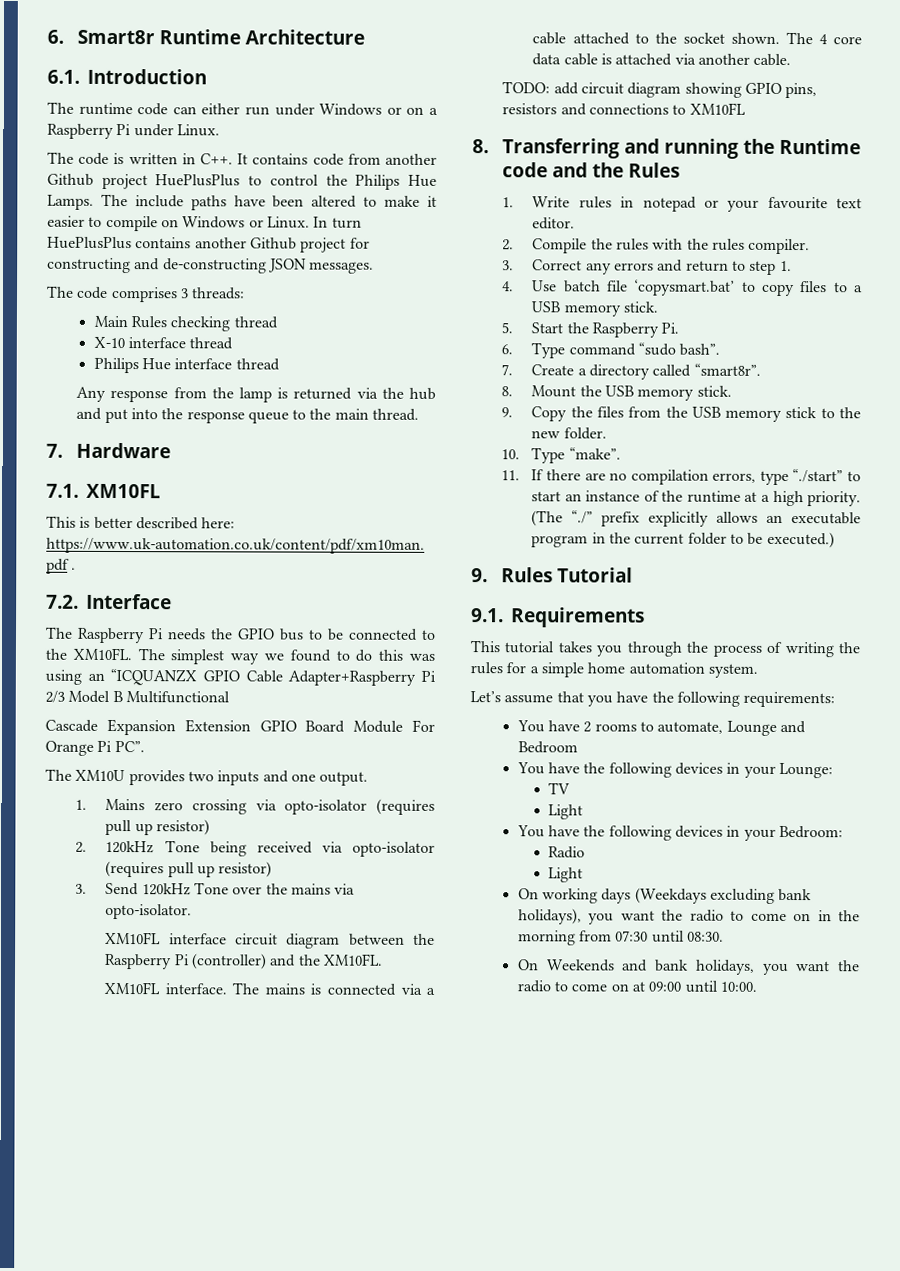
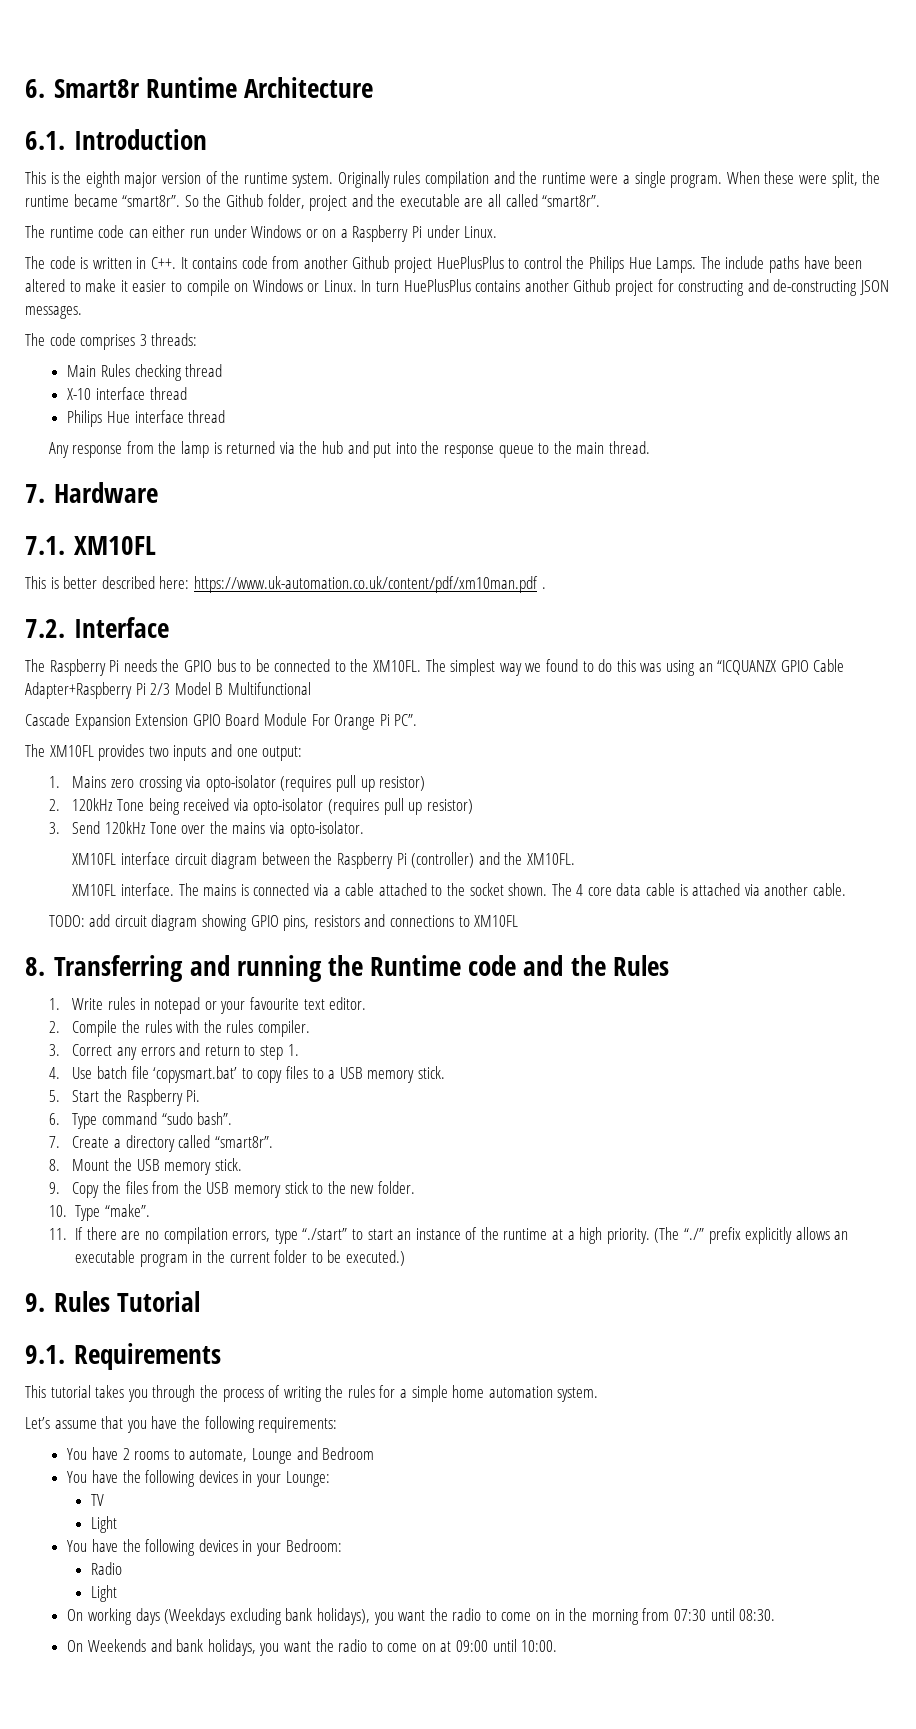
+ This is the eighth major version of the runtime system. Originally rules compilation and the runtime were a single program. When these were split, the runtime became “smart8r”. So the Github folder, project and the executable are all called “smart8r”.
- The XM10U provides two inputs and one output.
+ The XM10FL provides two inputs and one output:

